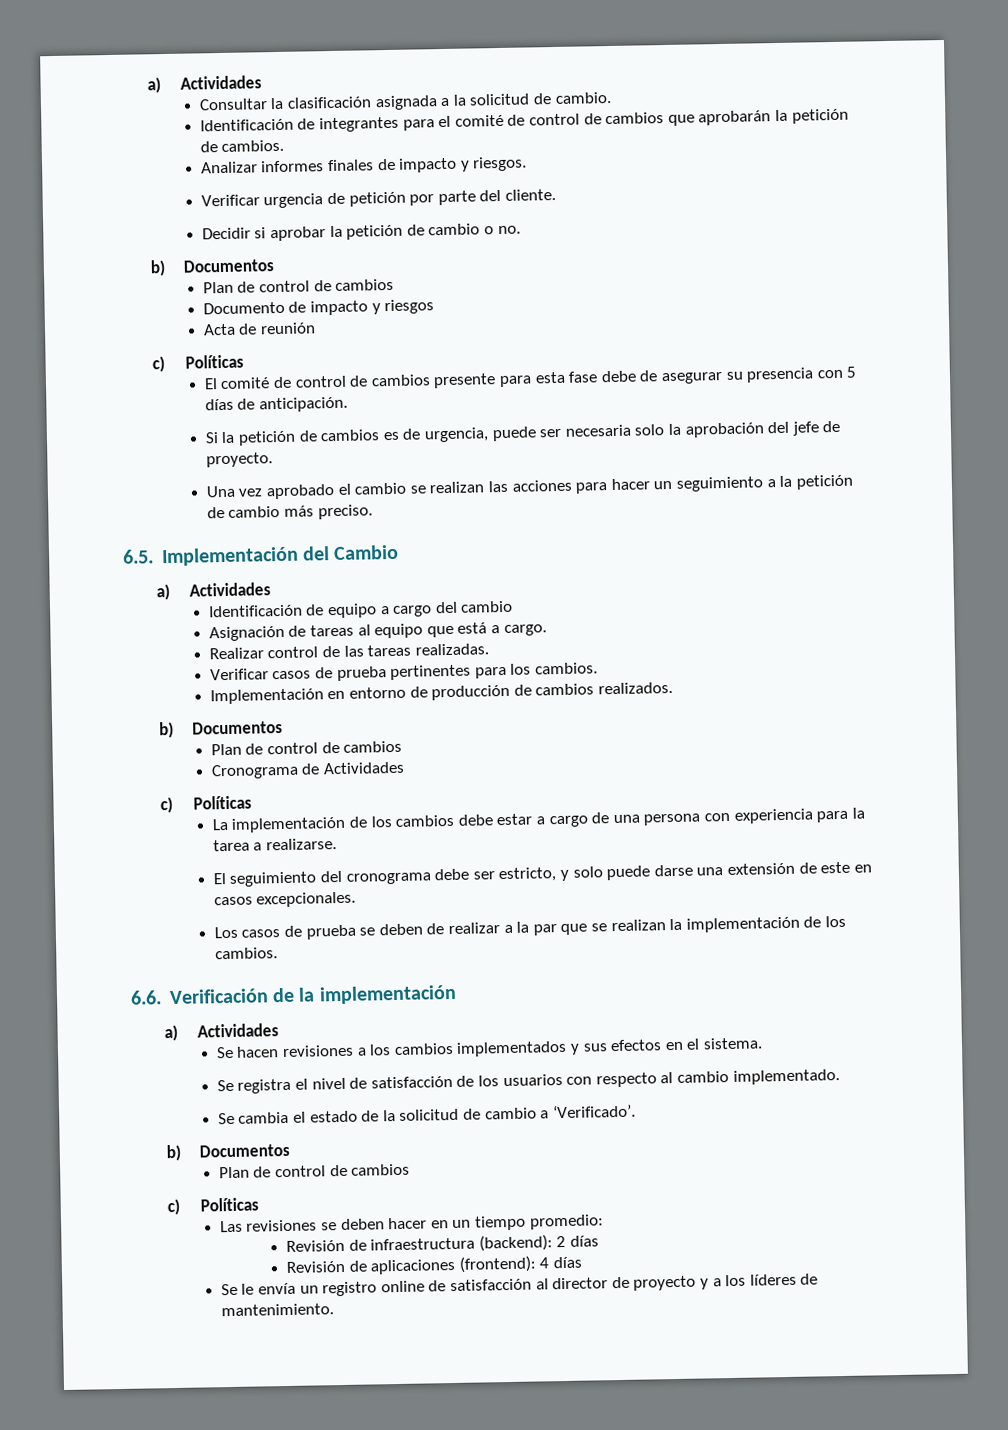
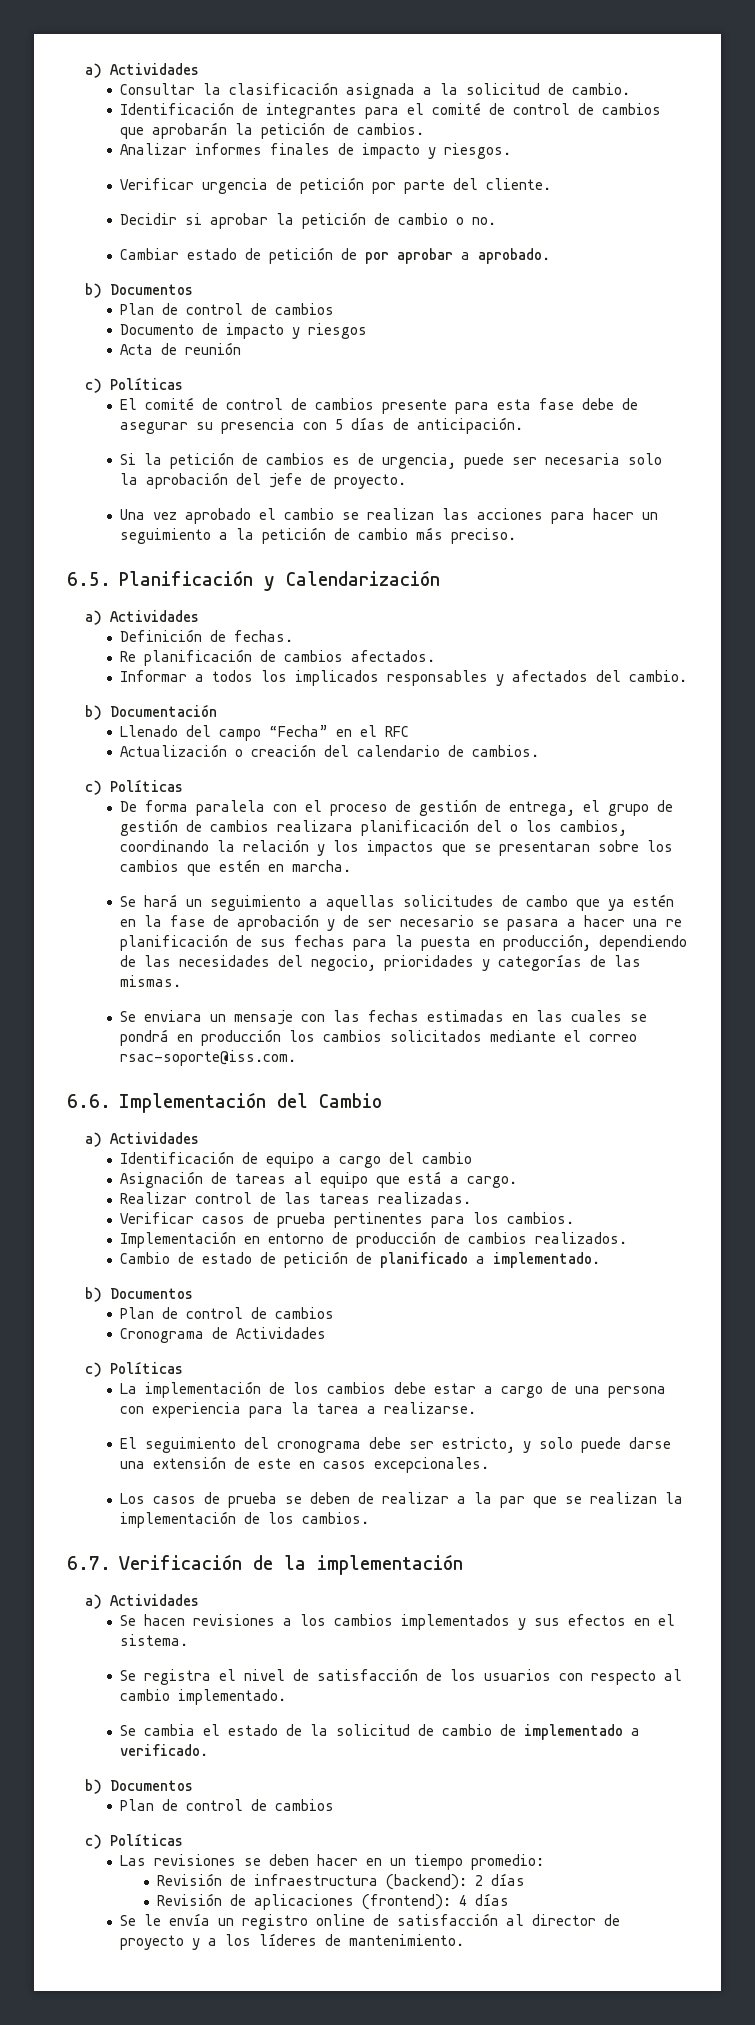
+ Cambiar estado de petición de por aprobar a aprobado.
- 6.5. Implementación del Cambio
+ 6.5. Planificación y Calendarización
+ a) Actividades
+ Definición de fechas.
+ Re planificación de cambios afectados.
+ Informar a todos los implicados responsables y afectados del cambio.
+ b) Documentación
+ Llenado del campo “Fecha” en el RFC
+ Actualización o creación del calendario de cambios.
+ c) Políticas
+ De forma paralela con el proceso de gestión de entrega, el grupo de gestión de cambios realizara planificación del o los cambios, coordinando la relación y los impactos que se presentaran sobre los cambios que estén en marcha.
+ Se hará un seguimiento a aquellas solicitudes de cambo que ya estén en la fase de aprobación y de ser necesario se pasara a hacer una re planificación de sus fechas para la puesta en producción, dependiendo de las necesidades del negocio, prioridades y categorías de las mismas.
+ Se enviara un mensaje con las fechas estimadas en las cuales se pondrá en producción los cambios solicitados mediante el correo rsac-soporte@iss.com.
+ 6.6. Implementación del Cambio
+ Cambio de estado de petición de planificado a implementado.
- 6.6. Verificación de la implementación
+ 6.7. Verificación de la implementación
- Se cambia el estado de la solicitud de cambio a ‘Verificado’.
+ Se cambia el estado de la solicitud de cambio de implementado a verificado.

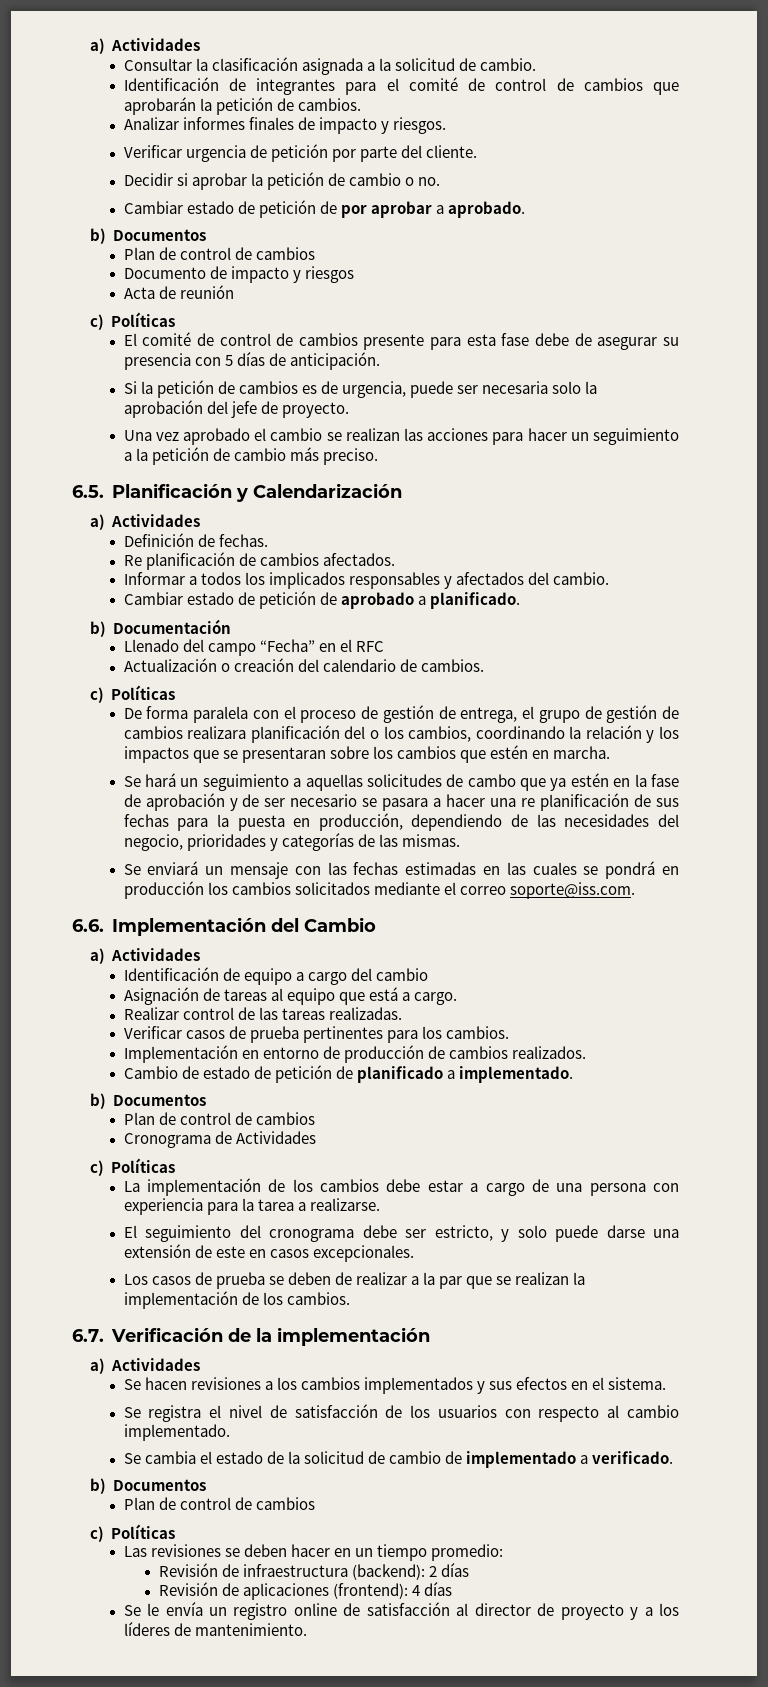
+ Cambiar estado de petición de aprobado a planificado.
- Se enviara un mensaje con las fechas estimadas en las cuales se pondrá en producción los cambios solicitados mediante el correo rsac-soporte@iss.com.
+ Se enviará un mensaje con las fechas estimadas en las cuales se pondrá en producción los cambios solicitados mediante el correo soporte@iss.com.

